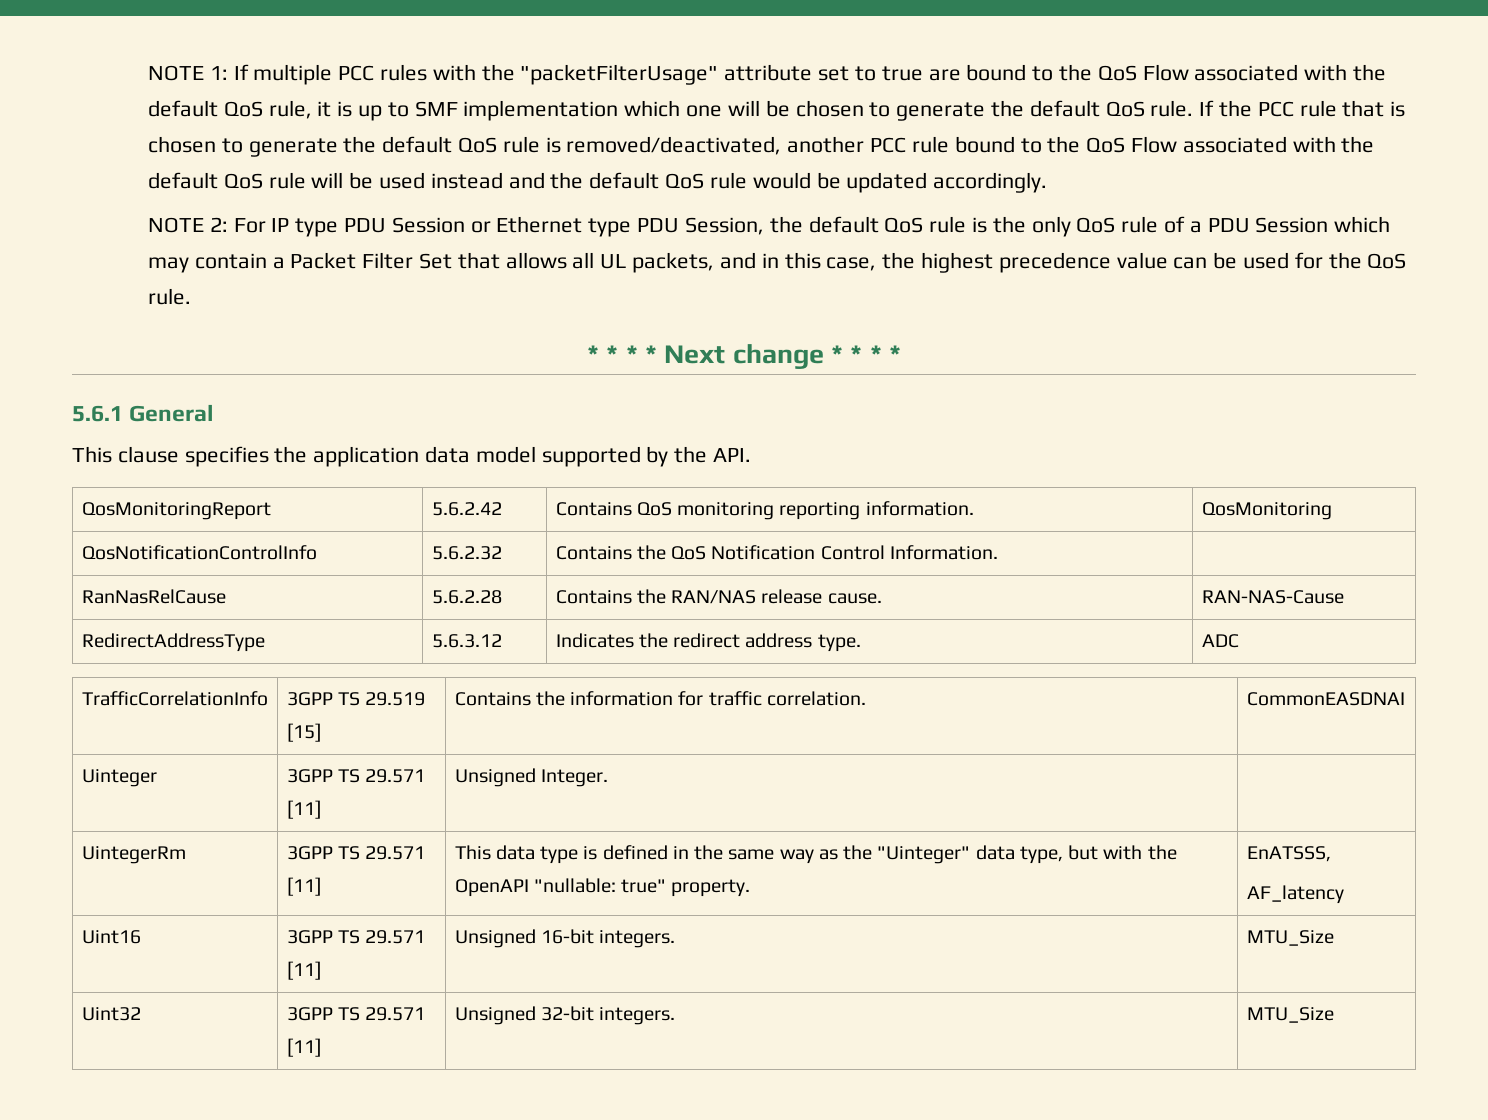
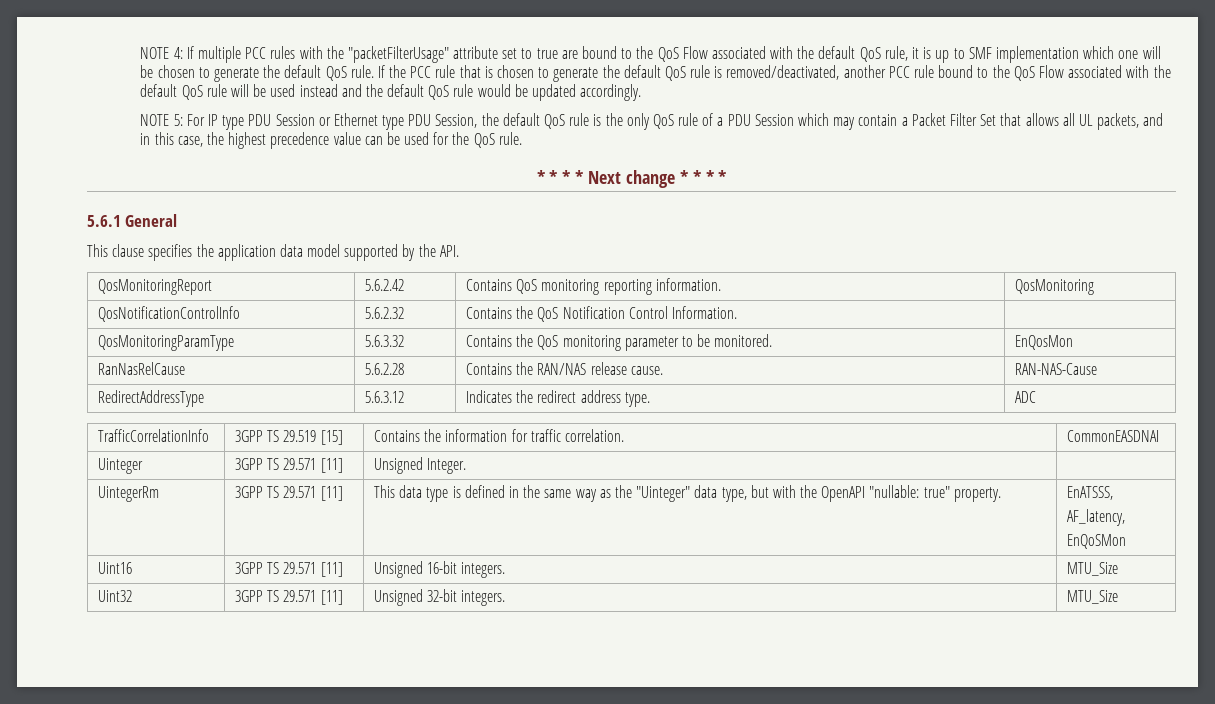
- NOTE 1: If multiple PCC rules with the "packetFilterUsage" attribute set to true are bound to the QoS Flow associated with the default QoS rule, it is up to SMF implementation which one will be chosen to generate the default QoS rule.
+ NOTE 4: If multiple PCC rules with the "packetFilterUsage" attribute set to true are bound to the QoS Flow associated with the default QoS rule, it is up to SMF implementation which one will be chosen to generate the default QoS rule.
- NOTE 2: For IP type PDU Session or Ethernet type PDU Session, the default QoS rule is the only QoS rule of a PDU Session which may contain a Packet Filter Set that allows all UL packets, and in this case, the highest precedence value can be used for the QoS rule.
+ NOTE 5: For IP type PDU Session or Ethernet type PDU Session, the default QoS rule is the only QoS rule of a PDU Session which may contain a Packet Filter Set that allows all UL packets, and in this case, the highest precedence value can be used for the QoS rule.
+ QosMonitoringParamType | 5.6.3.32 | Contains the QoS monitoring parameter to be monitored. | EnQosMon
  UintegerRm | 3GPP TS 29.571 [11] | This data type is defined in the same way as the "Uinteger" data type, but with the OpenAPI "nullable: true" property. | EnATSSS,
- AF_latency
+ AF_latency,
+ EnQoSMon

